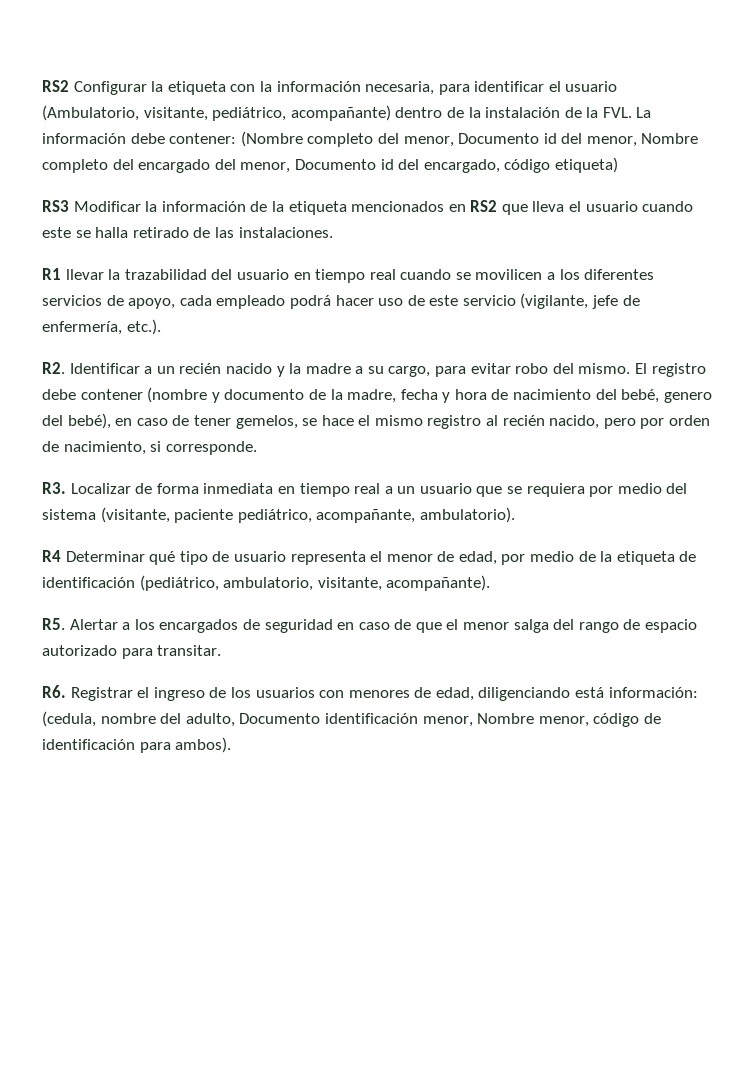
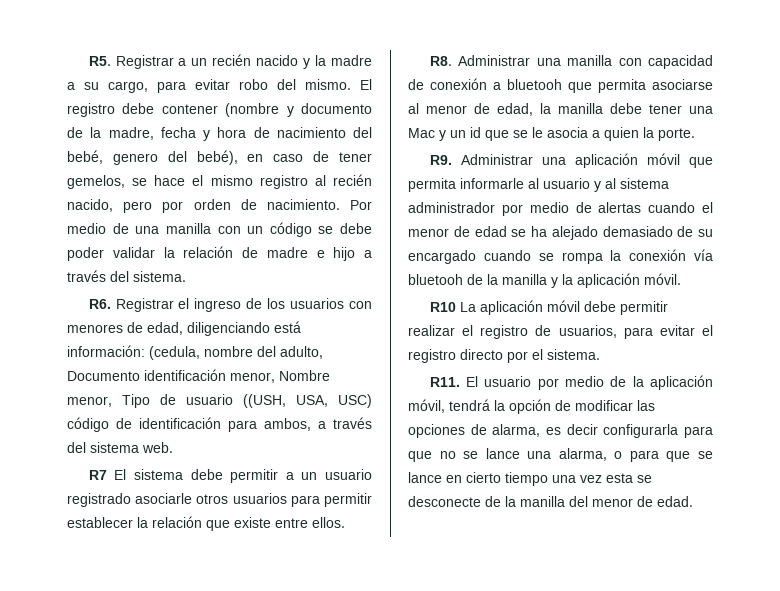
- RS2 Configurar la etiqueta con la información necesaria, para identificar el usuario (Ambulatorio, visitante, pediátrico, acompañante) dentro de la instalación de la FVL. La información debe contener: (Nombre completo del menor, Documento id del menor, Nombre completo del encargado del menor, Documento id del encargado, código etiqueta)
- RS3 Modificar la información de la etiqueta mencionados en RS2 que lleva el usuario cuando este se halla retirado de las instalaciones.
- R1 llevar la trazabilidad del usuario en tiempo real cuando se movilicen a los diferentes servicios de apoyo, cada empleado podrá hacer uso de este servicio (vigilante, jefe de enfermería, etc.).
- R2. Identificar a un recién nacido y la madre a su cargo, para evitar robo del mismo.
+ R5. Registrar a un recién nacido y la madre a su cargo, para evitar robo del mismo.
- El registro debe contener (nombre y documento de la madre, fecha y hora de nacimiento del bebé, genero del bebé), en caso de tener gemelos, se hace el mismo registro al recién nacido, pero por orden de nacimiento, si corresponde.
- R3. Localizar de forma inmediata en tiempo real a un usuario que se requiera por medio del sistema (visitante, paciente pediátrico, acompañante, ambulatorio).
- R4 Determinar qué tipo de usuario representa el menor de edad, por medio de la etiqueta de identificación (pediátrico, ambulatorio, visitante, acompañante).
- R5. Alertar a los encargados de seguridad en caso de que el menor salga del rango de espacio autorizado para transitar.
+ El registro debe contener (nombre y documento de la madre, fecha y hora de nacimiento del bebé, genero del bebé), en caso de tener gemelos, se hace el mismo registro al recién nacido, pero por orden de nacimiento. Por medio de una manilla con un código se debe poder validar la relación de madre e hijo a través del sistema.
- R6. Registrar el ingreso de los usuarios con menores de edad, diligenciando está información: (cedula, nombre del adulto, Documento identificación menor, Nombre menor, código de identificación para ambos).
+ R6. Registrar el ingreso de los usuarios con menores de edad, diligenciando está información: (cedula, nombre del adulto, Documento identificación menor, Nombre menor, Tipo de usuario ((USH, USA, USC) código de identificación para ambos, a través del sistema web.
+ R7 El sistema debe permitir a un usuario registrado asociarle otros usuarios para permitir establecer la relación que existe entre ellos.
+ R8. Administrar una manilla con capacidad de conexión a bluetooh que permita asociarse al menor de edad, la manilla debe tener una Mac y un id que se le asocia a quien la porte.
+ R9. Administrar una aplicación móvil que permita informarle al usuario y al sistema administrador por medio de alertas cuando el menor de edad se ha alejado demasiado de su encargado cuando se rompa la conexión vía bluetooh de la manilla y la aplicación móvil.
+ R10 La aplicación móvil debe permitir realizar el registro de usuarios, para evitar el registro directo por el sistema.
+ R11. El usuario por medio de la aplicación móvil, tendrá la opción de modificar las opciones de alarma, es decir configurarla para que no se lance una alarma, o para que se lance en cierto tiempo una vez esta se desconecte de la manilla del menor de edad.

